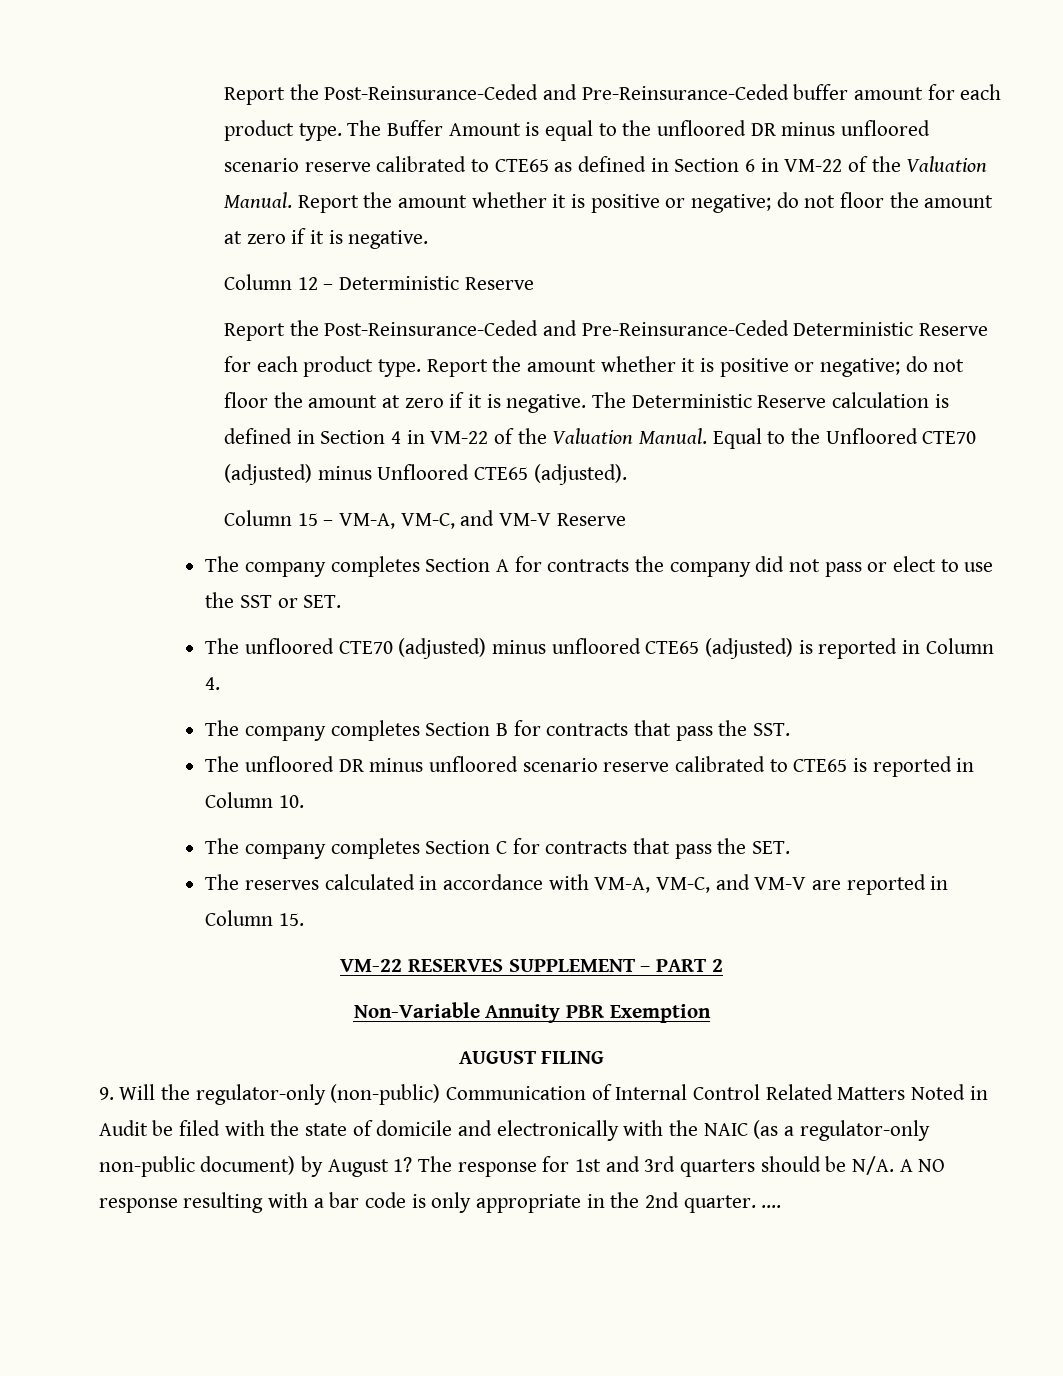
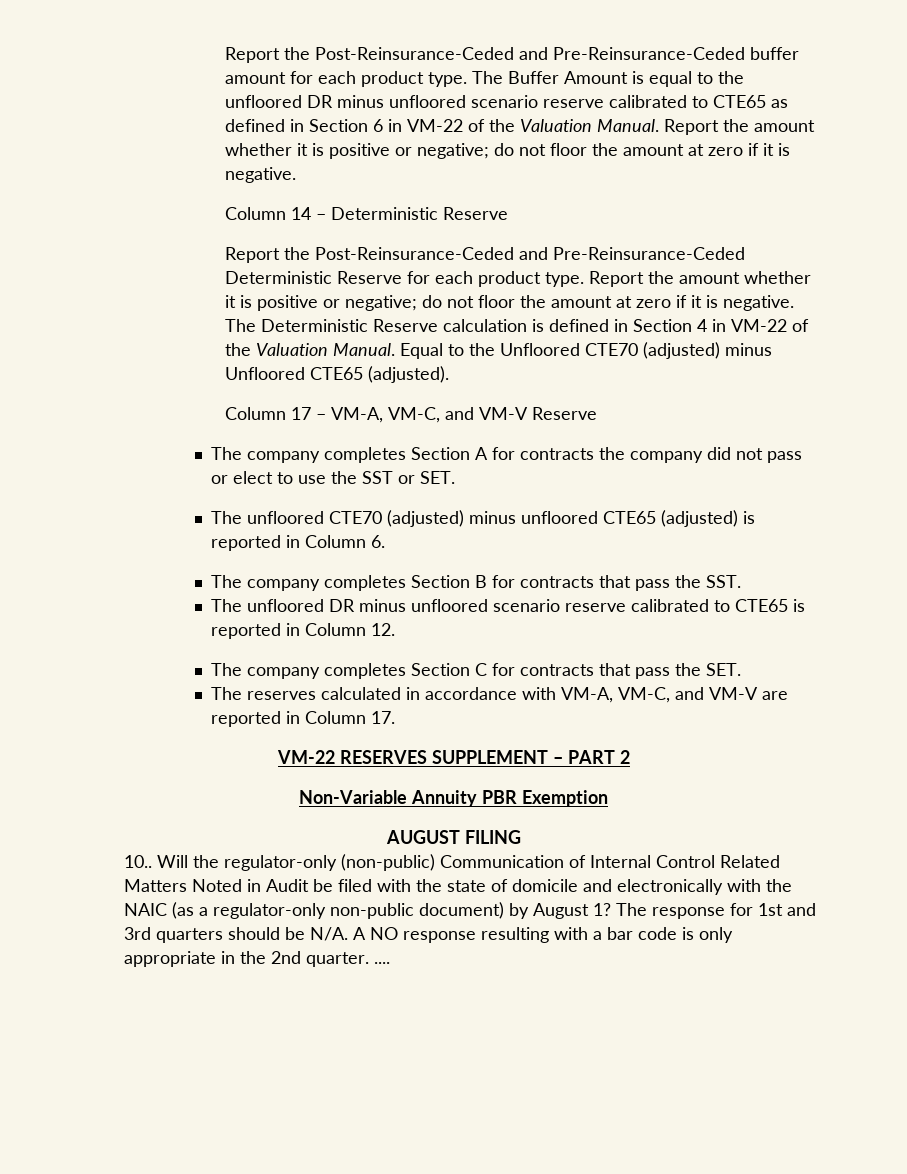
- Column 12 – Deterministic Reserve
+ Column 14 – Deterministic Reserve
- Column 15 – VM-A, VM-C, and VM-V Reserve
+ Column 17 – VM-A, VM-C, and VM-V Reserve
- The unfloored CTE70 (adjusted) minus unfloored CTE65 (adjusted) is reported in Column 4.
+ The unfloored CTE70 (adjusted) minus unfloored CTE65 (adjusted) is reported in Column 6.
- The unfloored DR minus unfloored scenario reserve calibrated to CTE65 is reported in Column 10.
+ The unfloored DR minus unfloored scenario reserve calibrated to CTE65 is reported in Column 12.
- The reserves calculated in accordance with VM-A, VM-C, and VM-V are reported in Column 15.
+ The reserves calculated in accordance with VM-A, VM-C, and VM-V are reported in Column 17.
- 9. Will the regulator-only (non-public) Communication of Internal Control Related Matters Noted in Audit be filed with the state of domicile and electronically with the NAIC (as a regulator-only non-public document) by August 1?
+ 10.. Will the regulator-only (non-public) Communication of Internal Control Related Matters Noted in Audit be filed with the state of domicile and electronically with the NAIC (as a regulator-only non-public document) by August 1?

